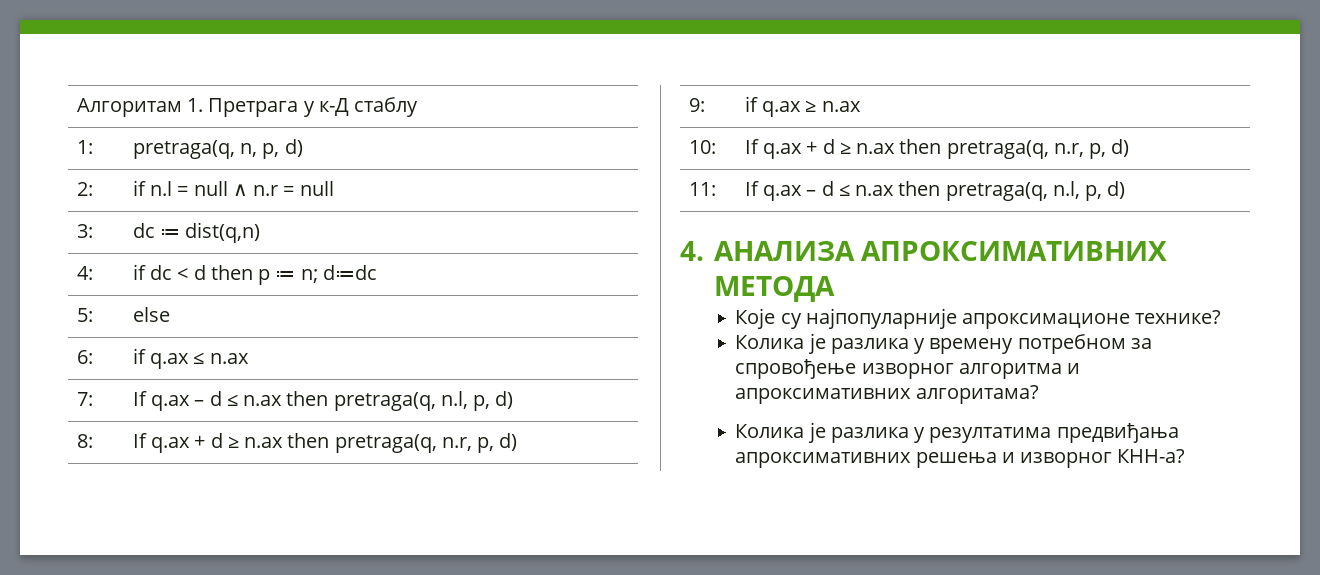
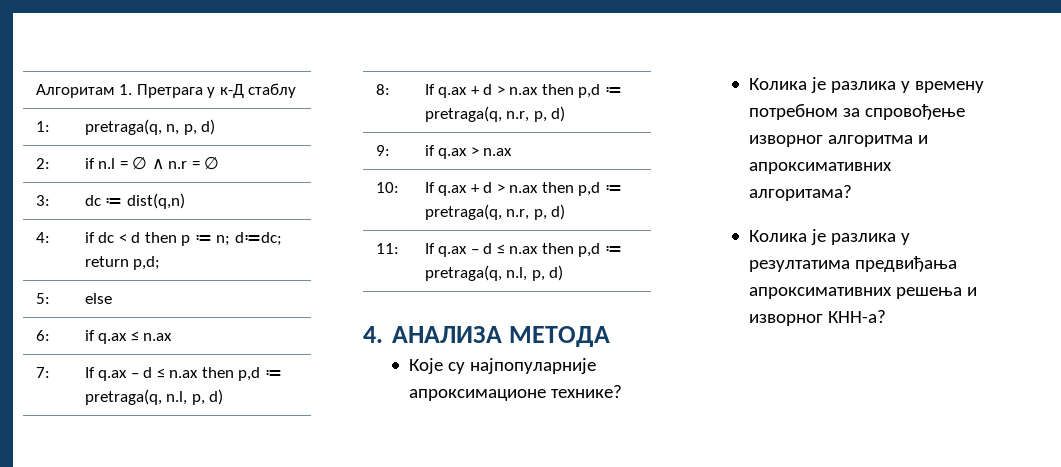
- 2: | if n.l = null ∧ n.r = null
+ 2: | if n.l = ∅ ∧ n.r = ∅
- 4: | if dc < d then p ≔ n; d≔dc
+ 4: | if dc < d then p ≔ n; d≔dc; return p,d;
- 7: | If q.ax – d ≤ n.ax then pretraga(q, n.l, p, d)
+ 7: | If q.ax – d ≤ n.ax then p,d ≔ pretraga(q, n.l, p, d)
- 8: | If q.ax + d ≥ n.ax then pretraga(q, n.r, p, d)
+ 8: | If q.ax + d > n.ax then p,d ≔ pretraga(q, n.r, p, d)
- 9: | if q.ax ≥ n.ax
+ 9: | if q.ax > n.ax
- 10: | If q.ax + d ≥ n.ax then pretraga(q, n.r, p, d)
+ 10: | If q.ax + d > n.ax then p,d ≔ pretraga(q, n.r, p, d)
- 11: | If q.ax – d ≤ n.ax then pretraga(q, n.l, p, d)
+ 11: | If q.ax – d ≤ n.ax then p,d ≔ pretraga(q, n.l, p, d)
- 4. АНАЛИЗА АПРОКСИМАТИВНИХ МЕТОДА
+ 4. АНАЛИЗА МЕТОДА

